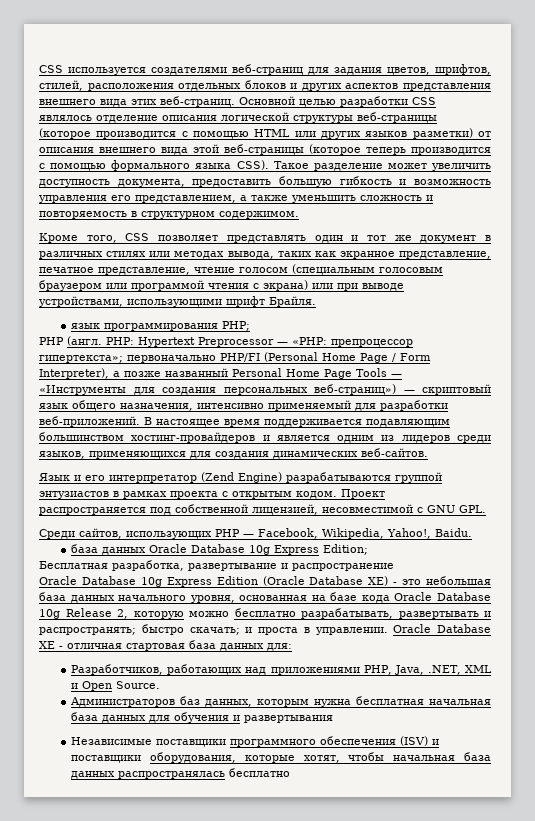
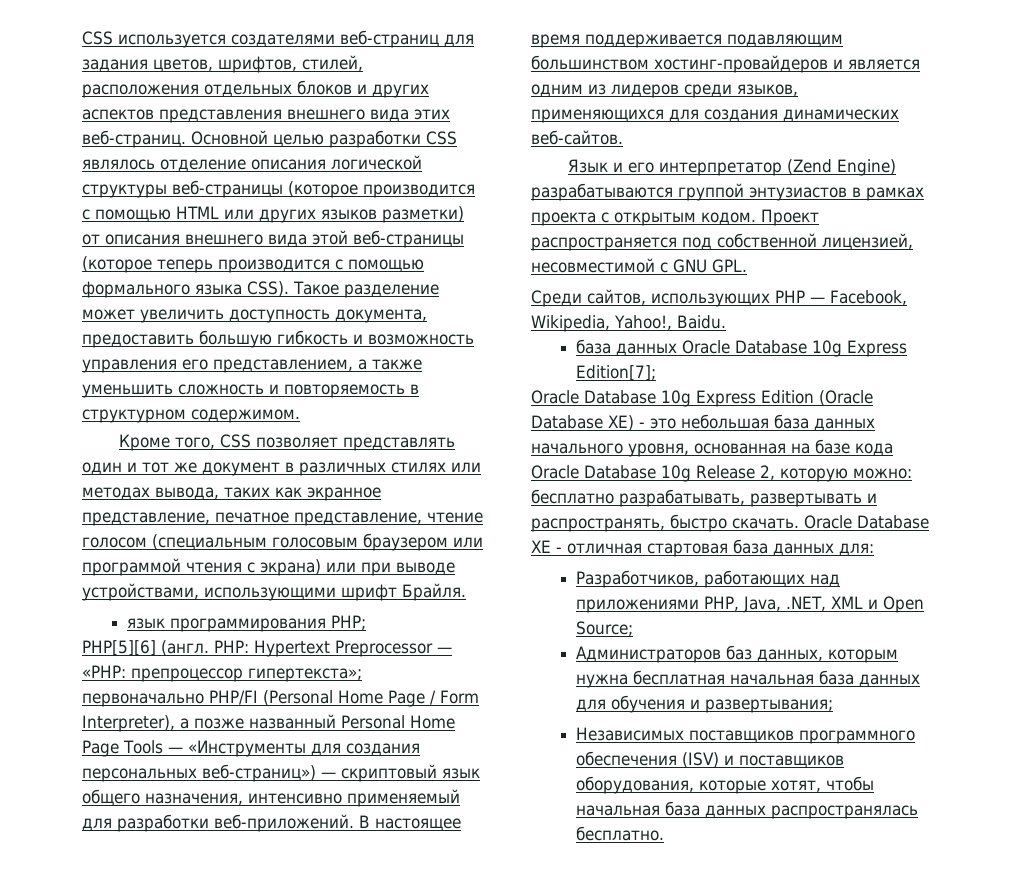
- PHP (англ.
+ PHP[5][6] (англ.
- база данных Oracle Database 10g Express Edition;
- Бесплатная разработка, развертывание и распространение
+ база данных Oracle Database 10g Express Edition[7];
- Oracle Database 10g Express Edition (Oracle Database XE) - это небольшая база данных начального уровня, основанная на базе кода Oracle Database 10g Release 2, которую можно бесплатно разрабатывать, развертывать и распространять; быстро скачать; и проста в управлении.
+ Oracle Database 10g Express Edition (Oracle Database XE) - это небольшая база данных начального уровня, основанная на базе кода Oracle Database 10g Release 2, которую можно: бесплатно разрабатывать, развертывать и распространять, быстро скачать.
- Разработчиков, работающих над приложениями PHP, Java, .NET, XML и Open Source.
+ Разработчиков, работающих над приложениями PHP, Java, .NET, XML и Open Source;
- Администраторов баз данных, которым нужна бесплатная начальная база данных для обучения и развертывания
- Независимые поставщики программного обеспечения (ISV) и поставщики оборудования, которые хотят, чтобы начальная база данных распространялась бесплатно
+ Администраторов баз данных, которым нужна бесплатная начальная база данных для обучения и развертывания;
+ Независимых поставщиков программного обеспечения (ISV) и поставщиков оборудования, которые хотят, чтобы начальная база данных распространялась бесплатно.

